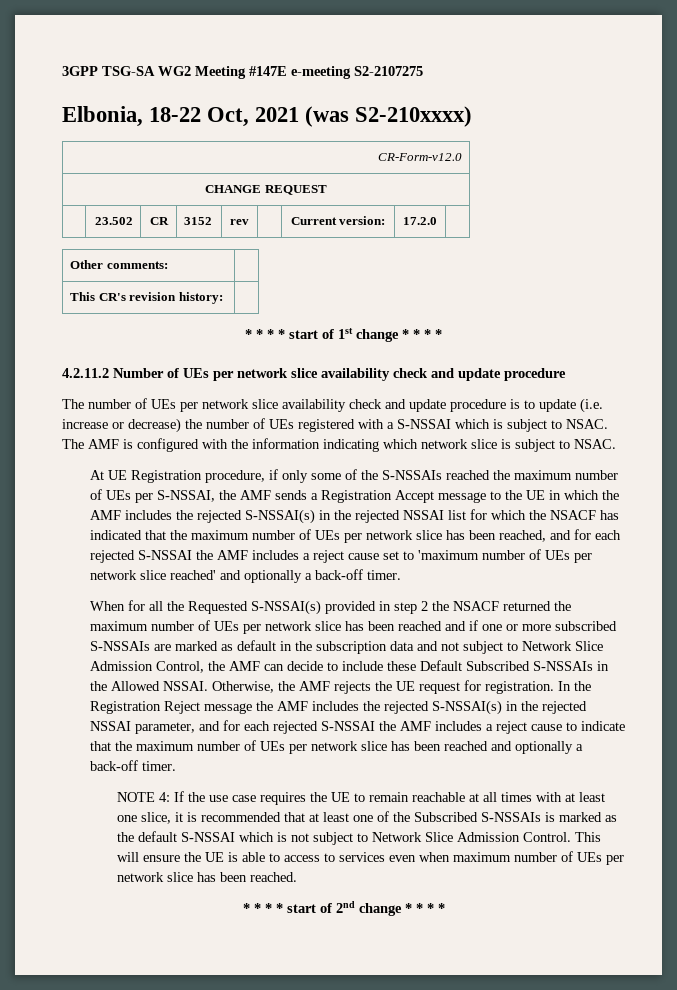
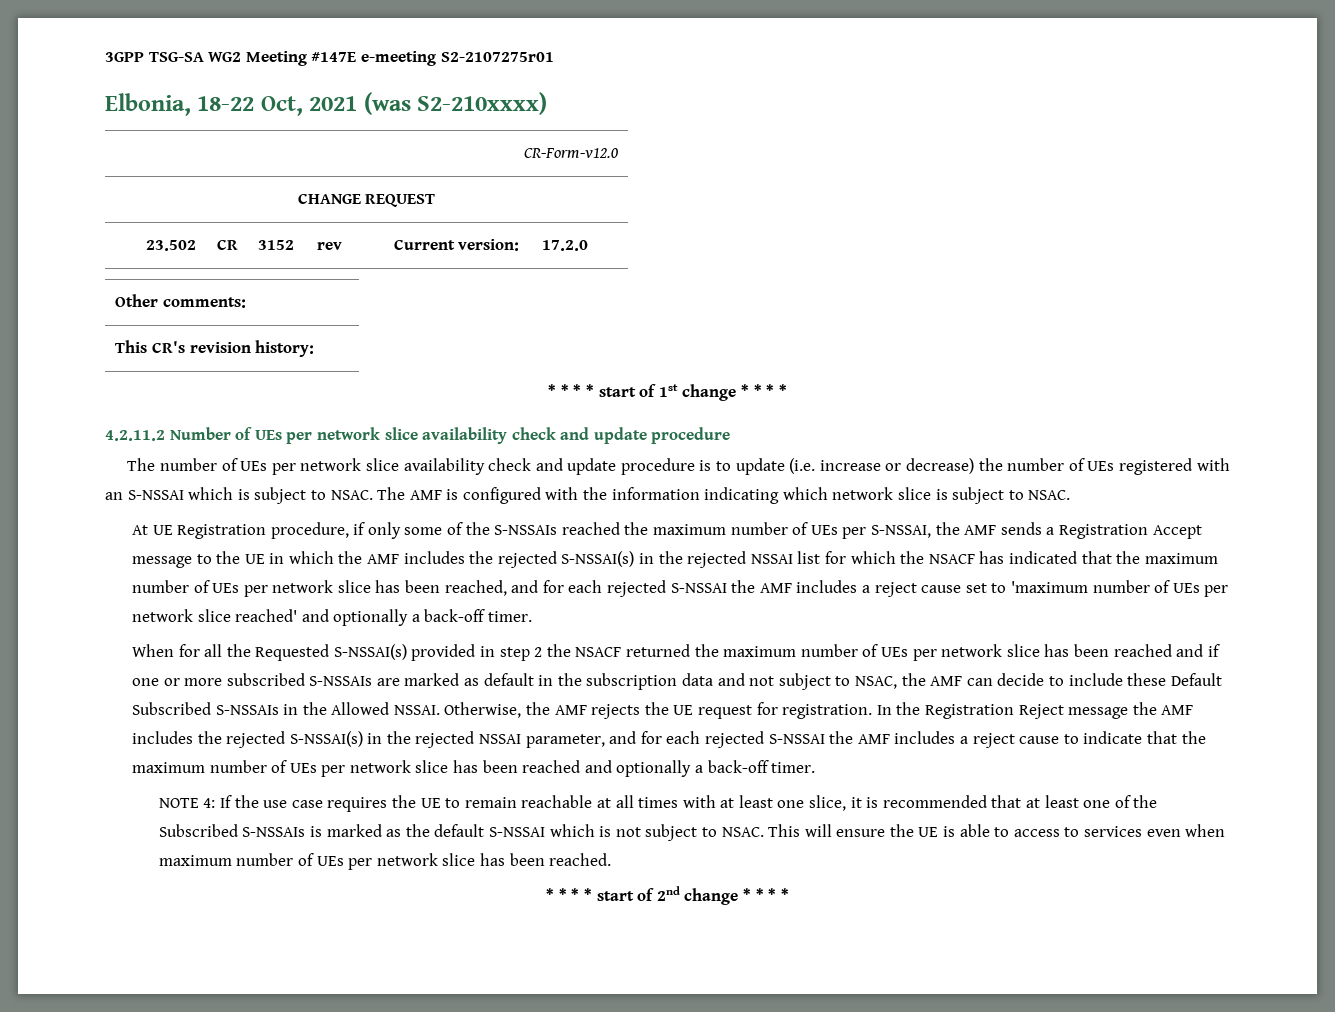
- 3GPP TSG-SA WG2 Meeting #147E e-meeting S2-2107275
+ 3GPP TSG-SA WG2 Meeting #147E e-meeting S2-2107275r01
- The number of UEs per network slice availability check and update procedure is to update (i.e. increase or decrease) the number of UEs registered with a S-NSSAI which is subject to NSAC.
+ The number of UEs per network slice availability check and update procedure is to update (i.e. increase or decrease) the number of UEs registered with an S-NSSAI which is subject to NSAC.
- When for all the Requested S-NSSAI(s) provided in step 2 the NSACF returned the maximum number of UEs per network slice has been reached and if one or more subscribed S-NSSAIs are marked as default in the subscription data and not subject to Network Slice Admission Control, the AMF can decide to include these Default Subscribed S-NSSAIs in the Allowed NSSAI.
+ When for all the Requested S-NSSAI(s) provided in step 2 the NSACF returned the maximum number of UEs per network slice has been reached and if one or more subscribed S-NSSAIs are marked as default in the subscription data and not subject to NSAC, the AMF can decide to include these Default Subscribed S-NSSAIs in the Allowed NSSAI.
- NOTE 4: If the use case requires the UE to remain reachable at all times with at least one slice, it is recommended that at least one of the Subscribed S-NSSAIs is marked as the default S-NSSAI which is not subject to Network Slice Admission Control.
+ NOTE 4: If the use case requires the UE to remain reachable at all times with at least one slice, it is recommended that at least one of the Subscribed S-NSSAIs is marked as the default S-NSSAI which is not subject to NSAC.

